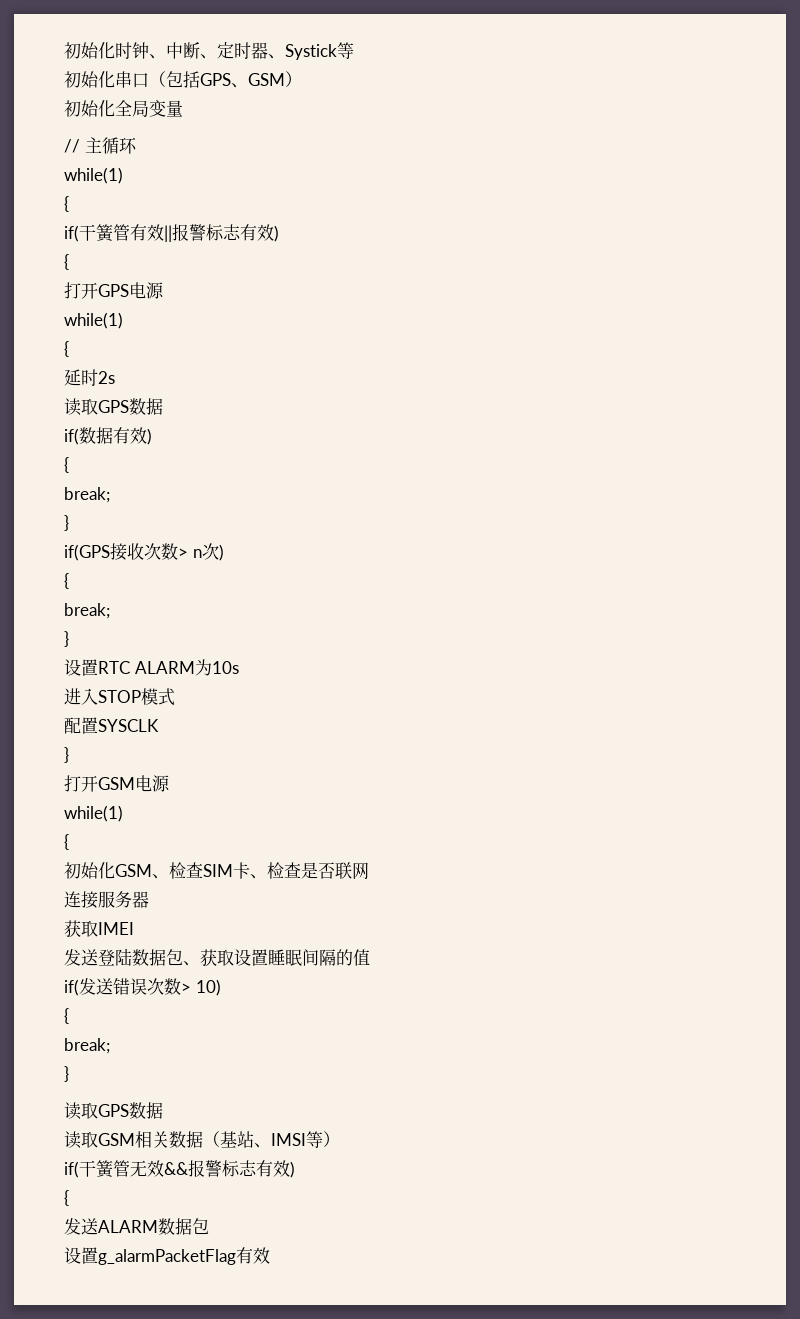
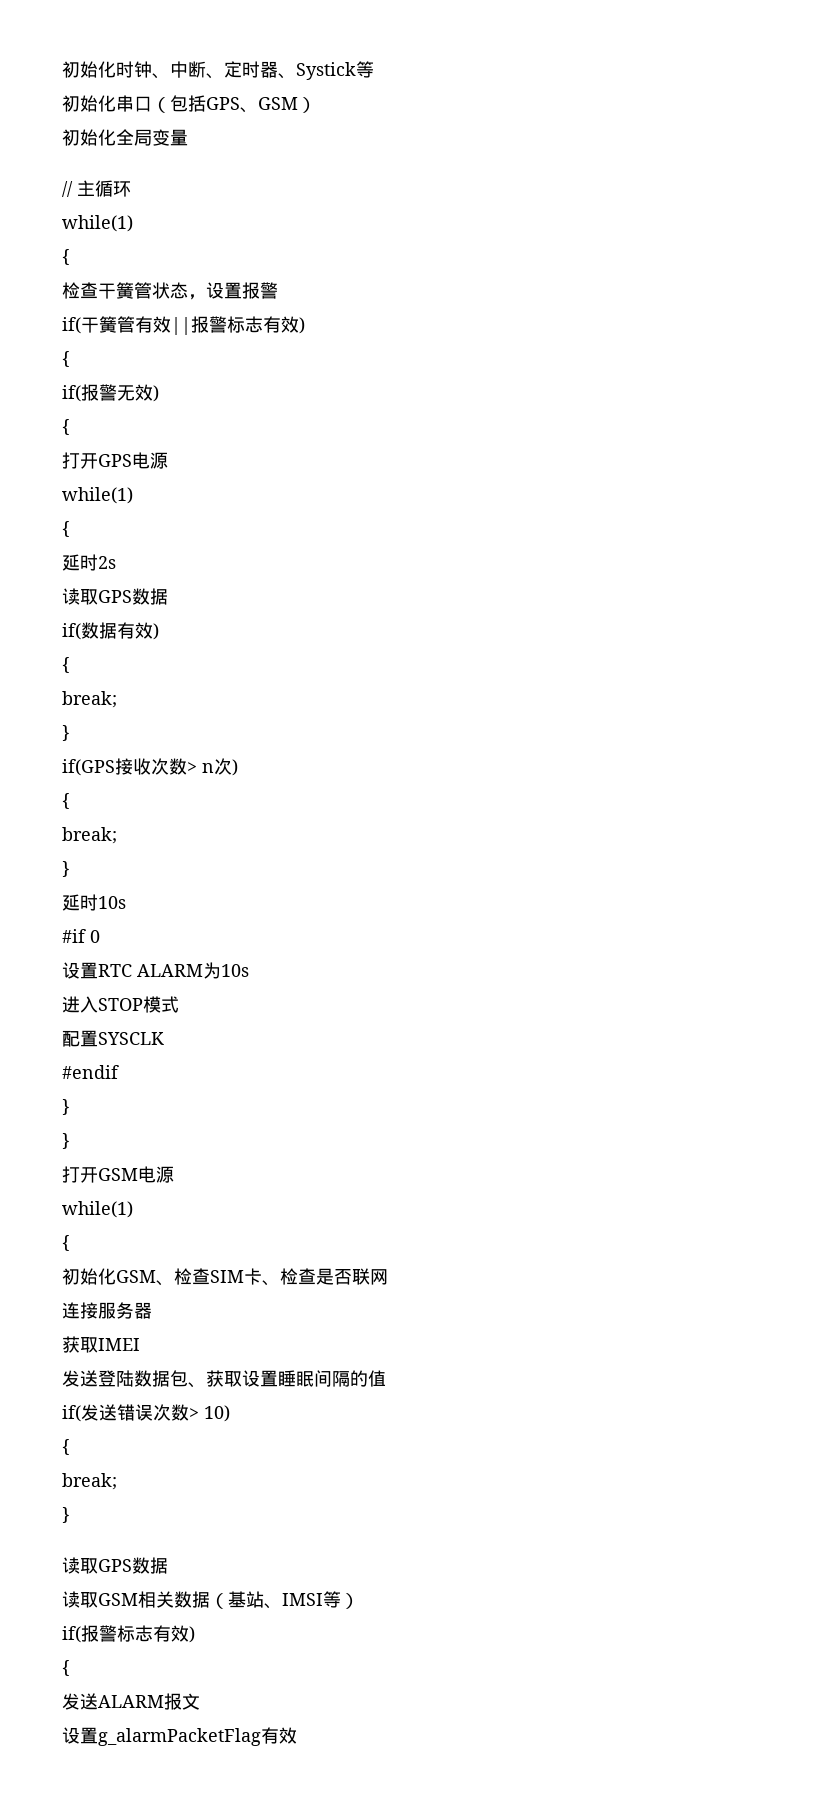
+ 检查干簧管状态，设置报警
+ if(报警无效)
+ {
+ 延时10s
+ #if 0
+ #endif
+ }
- if(干簧管无效&&报警标志有效)
+ if(报警标志有效)
- 发送ALARM数据包
+ 发送ALARM报文

